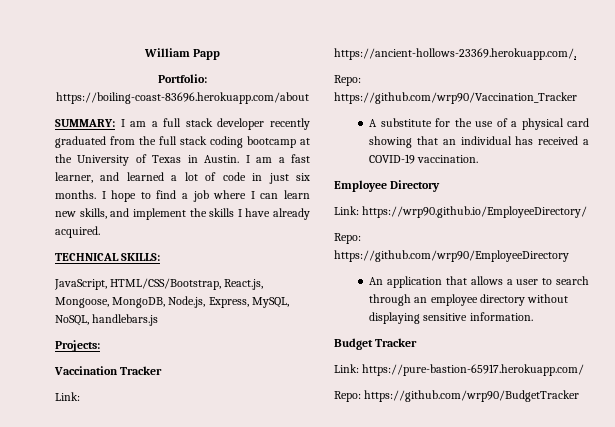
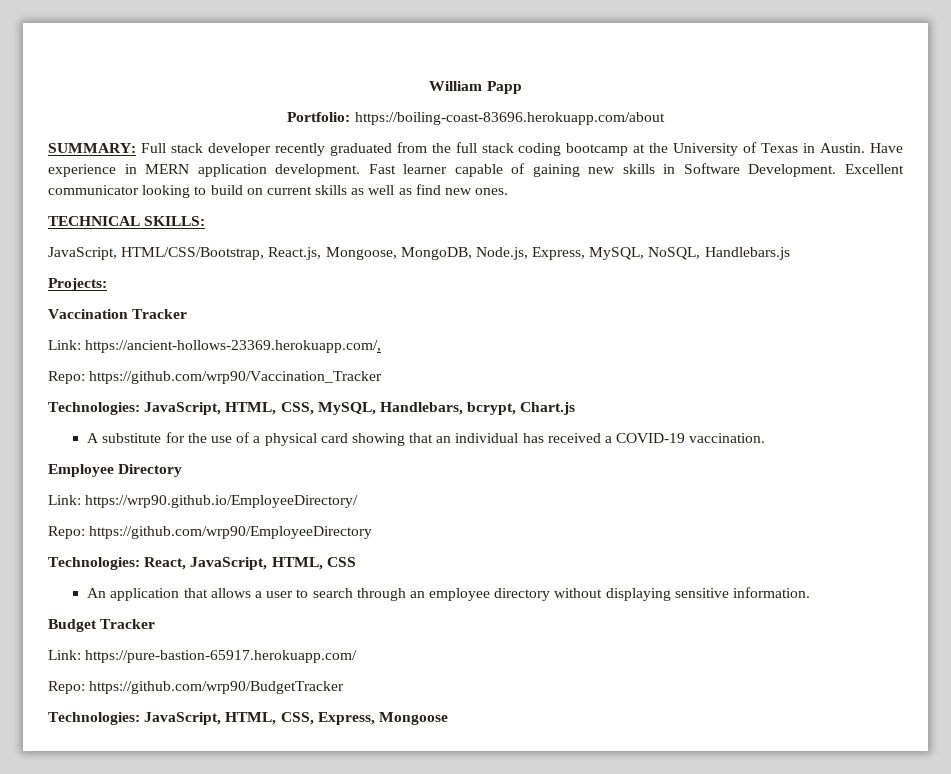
- SUMMARY: I am a full stack developer recently graduated from the full stack coding bootcamp at the University of Texas in Austin.
+ SUMMARY: Full stack developer recently graduated from the full stack coding bootcamp at the University of Texas in Austin.
- I am a fast learner, and learned a lot of code in just six months. I hope to find a job where I can learn new skills, and implement the skills I have already acquired.
+ Have experience in MERN application development. Fast learner capable of gaining new skills in Software Development. Excellent communicator looking to build on current skills as well as find new ones.
- JavaScript, HTML/CSS/Bootstrap, React.js, Mongoose, MongoDB, Node.js, Express, MySQL, NoSQL, handlebars.js
+ JavaScript, HTML/CSS/Bootstrap, React.js, Mongoose, MongoDB, Node.js, Express, MySQL, NoSQL, Handlebars.js
+ Technologies: JavaScript, HTML, CSS, MySQL, Handlebars, bcrypt, Chart.js
+ Technologies: React, JavaScript, HTML, CSS
+ Technologies: JavaScript, HTML, CSS, Express, Mongoose

